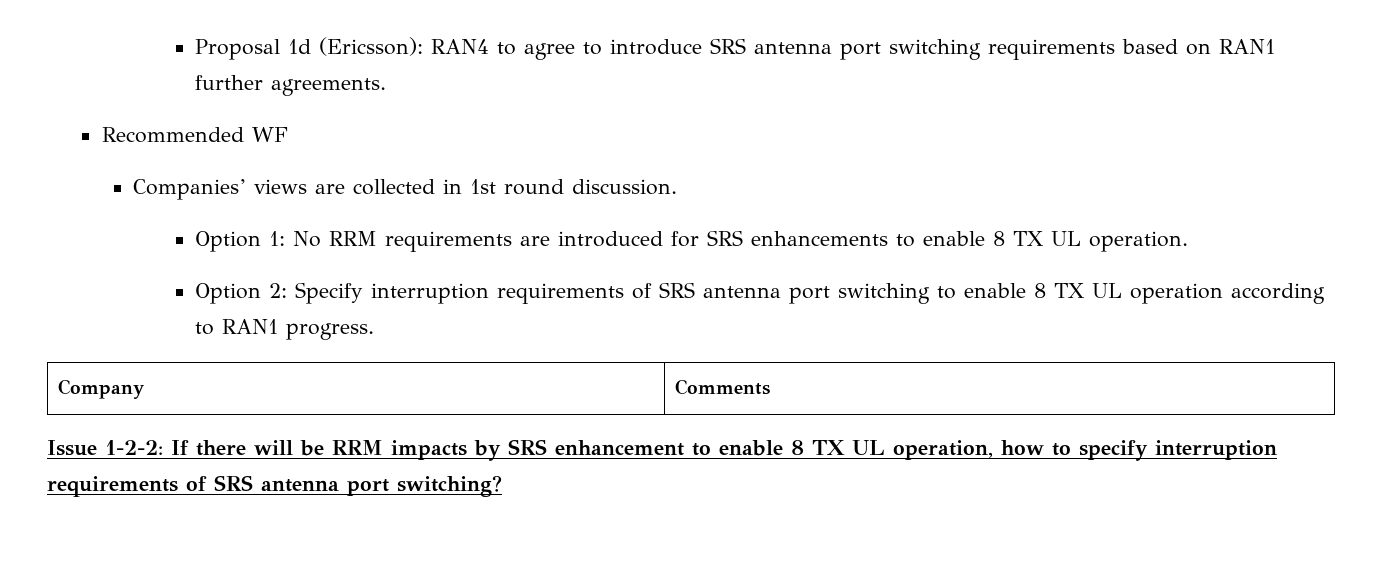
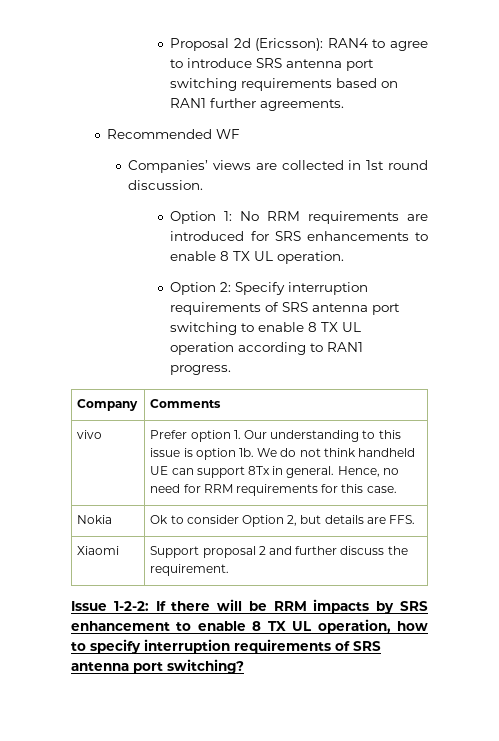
- Proposal 1d (Ericsson): RAN4 to agree to introduce SRS antenna port switching requirements based on RAN1 further agreements.
+ Proposal 2d (Ericsson): RAN4 to agree to introduce SRS antenna port switching requirements based on RAN1 further agreements.
+ vivo | Prefer option 1. Our understanding to this issue is option 1b. We do not think handheld UE can support 8Tx in general. Hence, no need for RRM requirements for this case.
+ Nokia | Ok to consider Option 2, but details are FFS.
+ Xiaomi | Support proposal 2 and further discuss the requirement.

